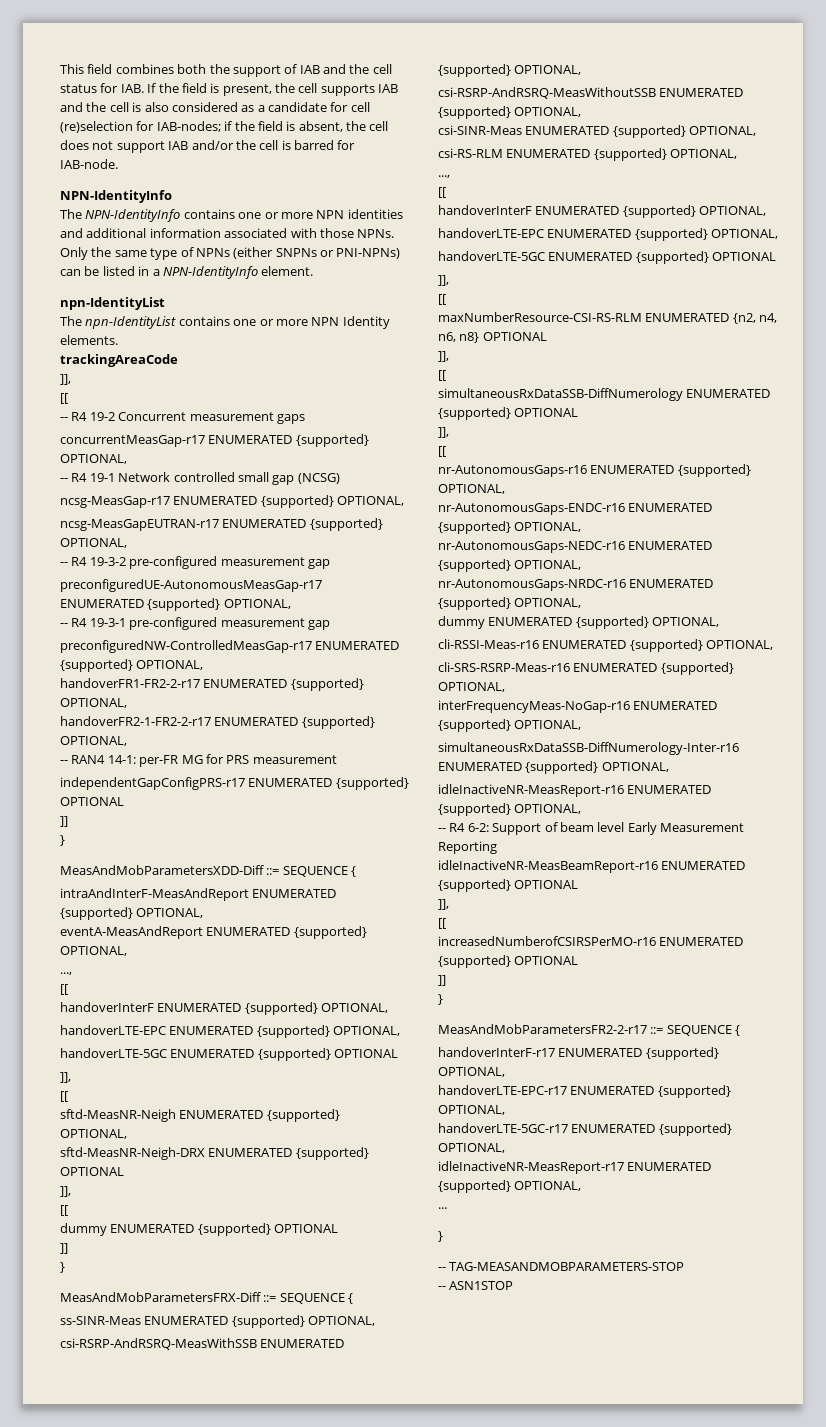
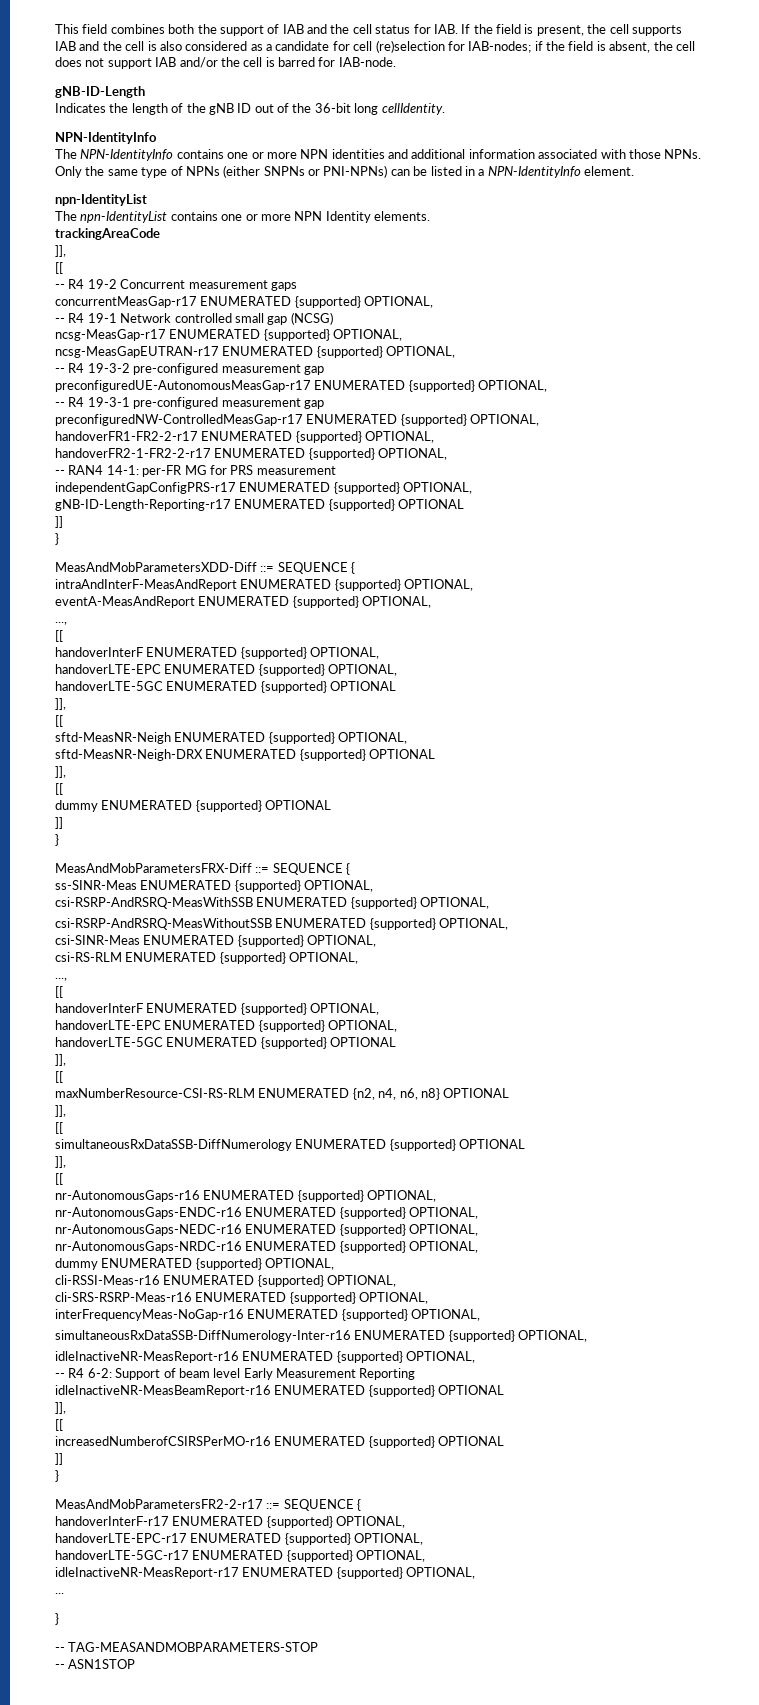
+ gNB-ID-Length
+ Indicates the length of the gNB ID out of the 36-bit long cellIdentity.
- independentGapConfigPRS-r17 ENUMERATED {supported} OPTIONAL
+ independentGapConfigPRS-r17 ENUMERATED {supported} OPTIONAL,
+ gNB-ID-Length-Reporting-r17 ENUMERATED {supported} OPTIONAL

